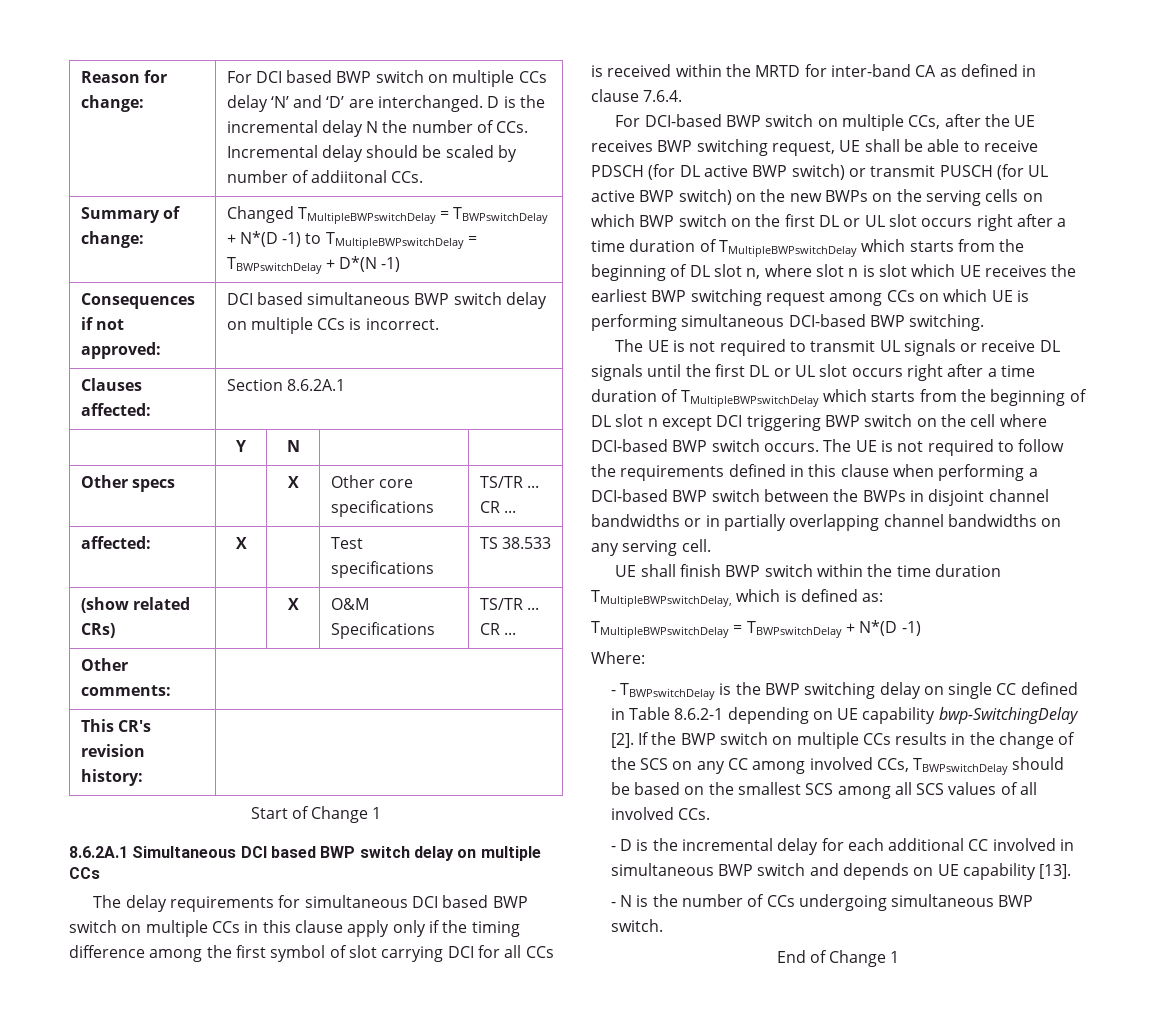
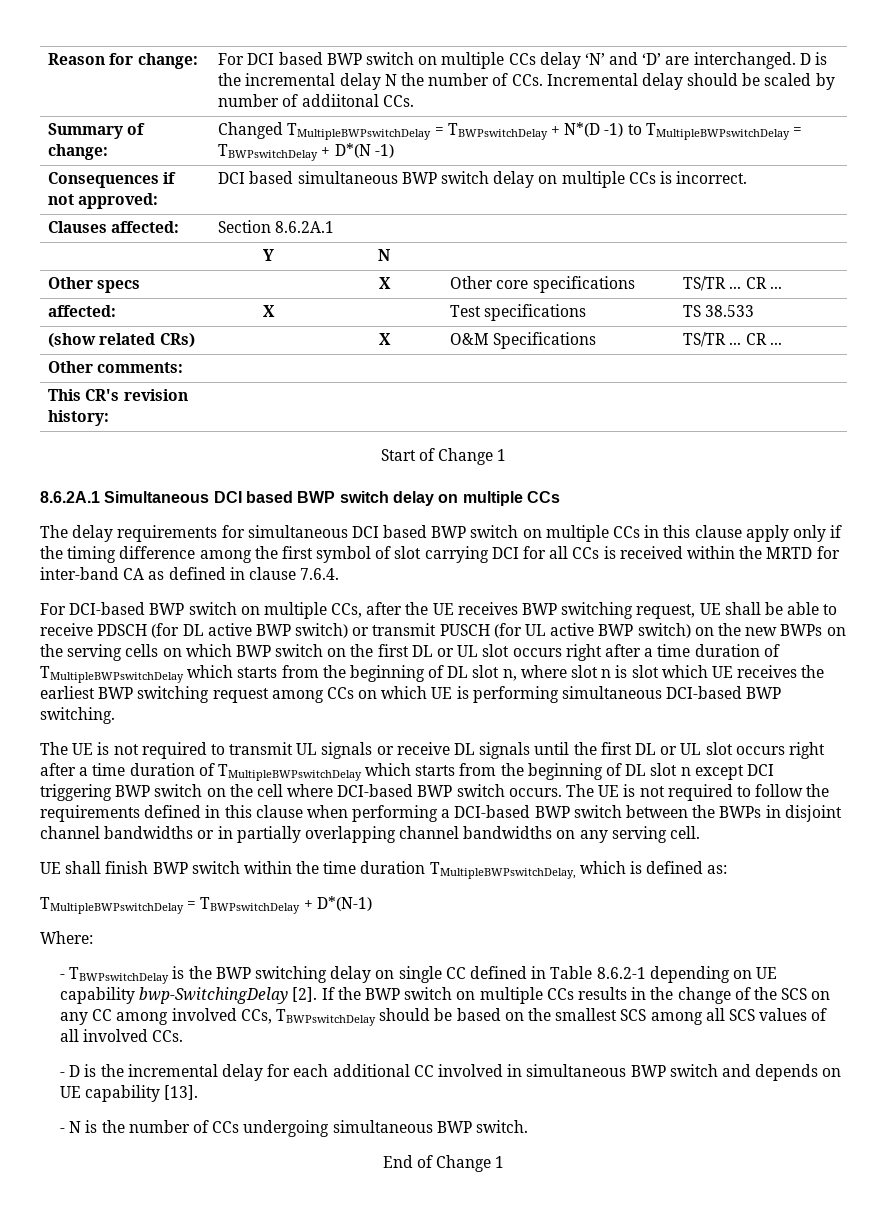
  UE shall finish BWP switch within the time duration TMultipleBWPswitchDelay, which is defined as:
- TMultipleBWPswitchDelay = TBWPswitchDelay + N*(D -1)
+ TMultipleBWPswitchDelay = TBWPswitchDelay + D*(N-1)

